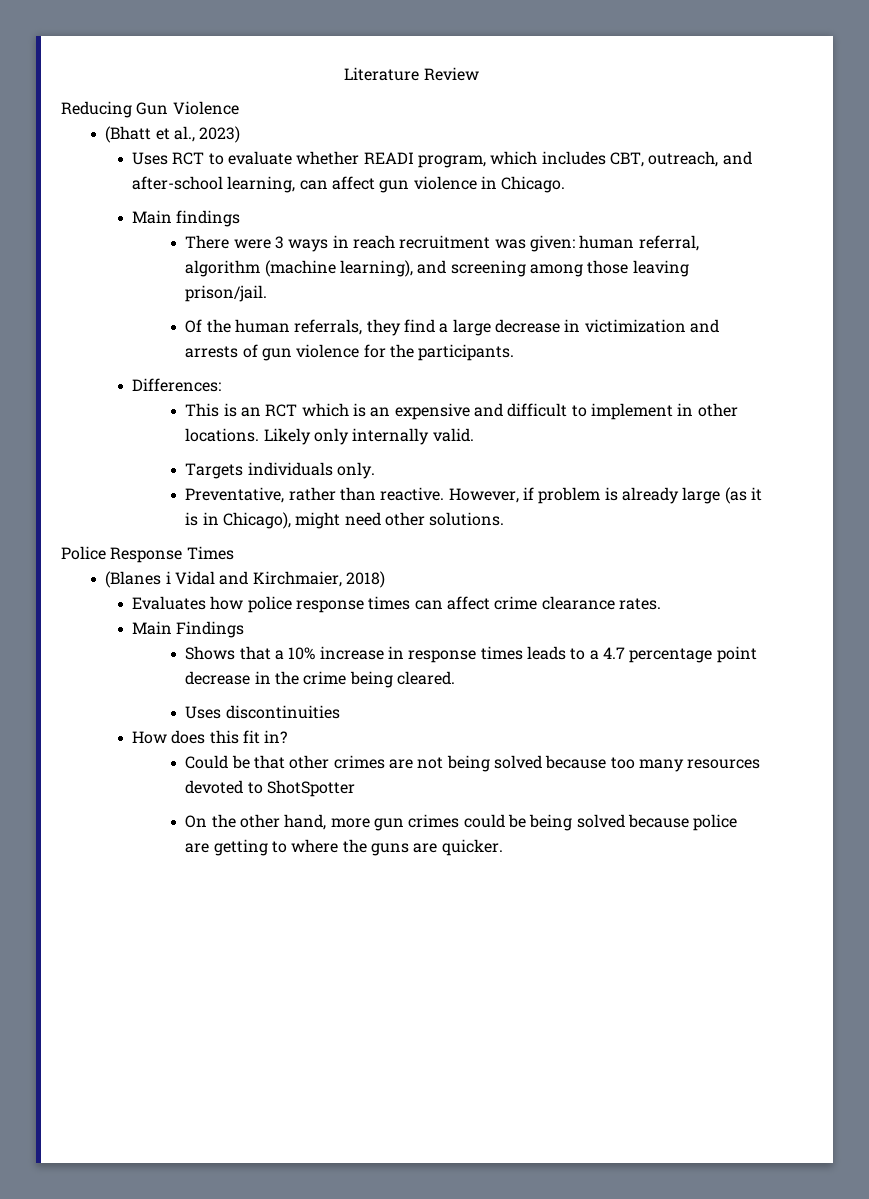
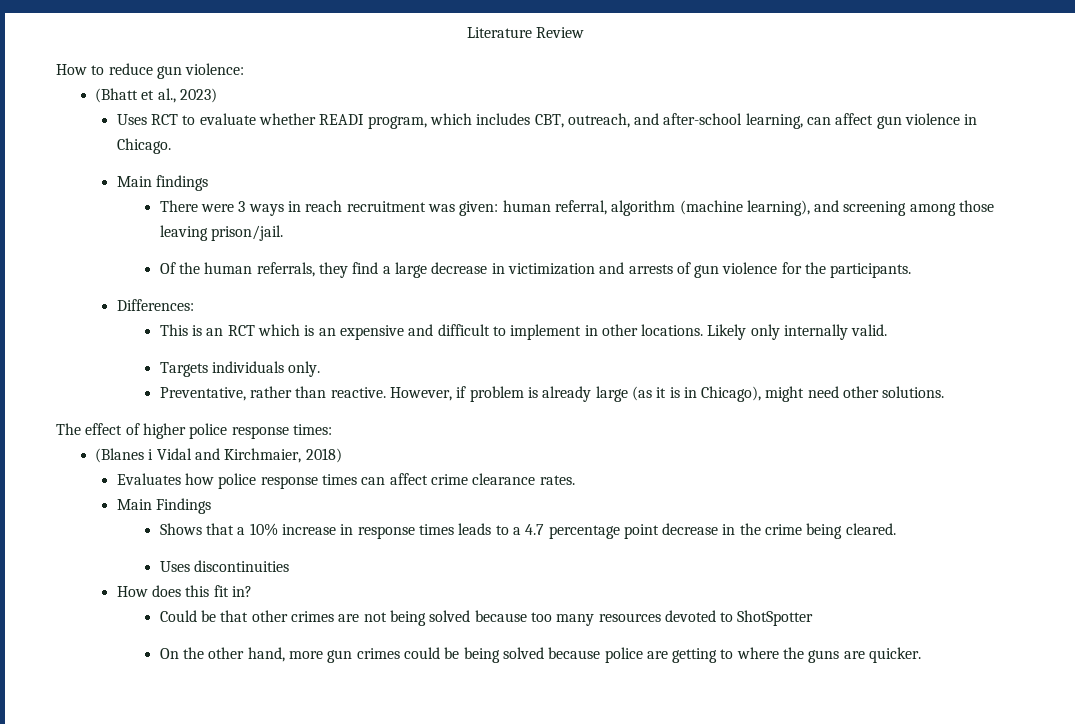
- Reducing Gun Violence
+ How to reduce gun violence:
- Police Response Times
+ The effect of higher police response times:

